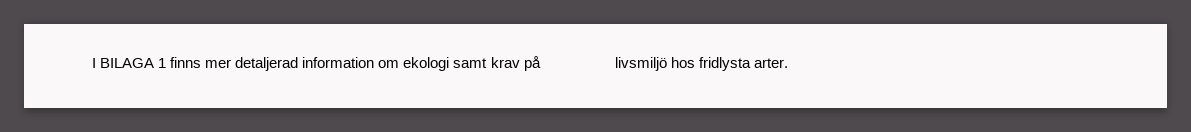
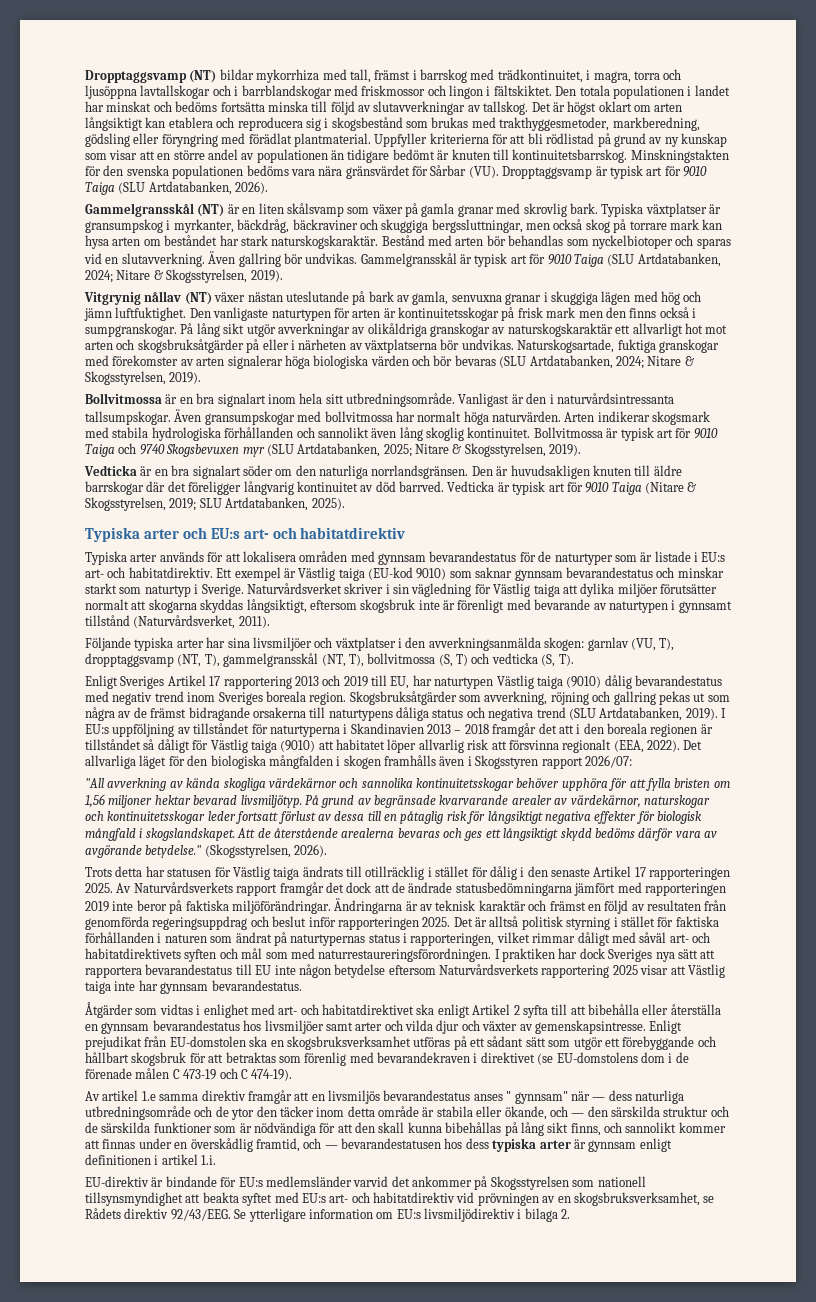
- I BILAGA 1 finns mer detaljerad information om ekologi samt krav på livsmiljö hos fridlysta arter.
+ Dropptaggsvamp (NT) bildar mykorrhiza med tall, främst i barrskog med trädkontinuitet, i magra, torra och ljusöppna lavtallskogar och i barrblandskogar med friskmossor och lingon i fältskiktet. Den totala populationen i landet har minskat och bedöms fortsätta minska till följd av slutavverkningar av tallskog. Det är högst oklart om arten långsiktigt kan etablera och reproducera sig i skogsbestånd som brukas med trakthyggesmetoder, markberedning, gödsling eller föryngring med förädlat plantmaterial. Uppfyller kriterierna för att bli rödlistad på grund av ny kunskap som visar att en större andel av populationen än tidigare bedömt är knuten till kontinuitetsbarrskog. Minskningstakten för den svenska populationen bedöms vara nära gränsvärdet för Sårbar (VU). Dropptaggsvamp är typisk art för 9010 Taiga (SLU Artdatabanken, 2026).
+ Gammelgransskål (NT) är en liten skålsvamp som växer på gamla granar med skrovlig bark. Typiska växtplatser är gransumpskog i myrkanter, bäckdråg, bäckraviner och skuggiga bergssluttningar, men också skog på torrare mark kan hysa arten om beståndet har stark naturskogskaraktär. Bestånd med arten bör behandlas som nyckelbiotoper och sparas vid en slutavverkning. Även gallring bör undvikas. Gammelgransskål är typisk art för 9010 Taiga (SLU Artdatabanken, 2024; Nitare & Skogsstyrelsen, 2019).
+ Vitgrynig nållav (NT) växer nästan uteslutande på bark av gamla, senvuxna granar i skuggiga lägen med hög och jämn luftfuktighet. Den vanligaste naturtypen för arten är kontinuitetsskogar på frisk mark men den finns också i sumpgranskogar. På lång sikt utgör avverkningar av olikåldriga granskogar av naturskogskaraktär ett allvarligt hot mot arten och skogsbruksåtgärder på eller i närheten av växtplatserna bör undvikas. Naturskogsartade, fuktiga granskogar med förekomster av arten signalerar höga biologiska värden och bör bevaras (SLU Artdatabanken, 2024; Nitare & Skogsstyrelsen, 2019).
+ Bollvitmossa är en bra signalart inom hela sitt utbredningsområde. Vanligast är den i naturvårdsintressanta tallsumpskogar. Även gransumpskogar med bollvitmossa har normalt höga naturvärden. Arten indikerar skogsmark med stabila hydrologiska förhållanden och sannolikt även lång skoglig kontinuitet. Bollvitmossa är typisk art för 9010 Taiga och 9740 Skogsbevuxen myr (SLU Artdatabanken, 2025; Nitare & Skogsstyrelsen, 2019).
+ Vedticka är en bra signalart söder om den naturliga norrlandsgränsen. Den är huvudsakligen knuten till äldre barrskogar där det föreligger långvarig kontinuitet av död barrved. Vedticka är typisk art för 9010 Taiga (Nitare & Skogsstyrelsen, 2019; SLU Artdatabanken, 2025).
+ Typiska arter och EU:s art- och habitatdirektiv
+ Typiska arter används för att lokalisera områden med gynnsam bevarandestatus för de naturtyper som är listade i EU:s art- och habitatdirektiv. Ett exempel är Västlig taiga (EU-kod 9010) som saknar gynnsam bevarandestatus och minskar starkt som naturtyp i Sverige. Naturvårdsverket skriver i sin vägledning för Västlig taiga att dylika miljöer förutsätter normalt att skogarna skyddas långsiktigt, eftersom skogsbruk inte är förenligt med bevarande av naturtypen i gynnsamt tillstånd (Naturvårdsverket, 2011).
+ Följande typiska arter har sina livsmiljöer och växtplatser i den avverkningsanmälda skogen: garnlav (VU, T), dropptaggsvamp (NT, T), gammelgransskål (NT, T), bollvitmossa (S, T) och vedticka (S, T).
+ Enligt Sveriges Artikel 17 rapportering 2013 och 2019 till EU, har naturtypen Västlig taiga (9010) dålig bevarandestatus med negativ trend inom Sveriges boreala region. Skogsbruksåtgärder som avverkning, röjning och gallring pekas ut som några av de främst bidragande orsakerna till naturtypens dåliga status och negativa trend (SLU Artdatabanken, 2019). I EU:s uppföljning av tillståndet för naturtyperna i Skandinavien 2013 – 2018 framgår det att i den boreala regionen är tillståndet så dåligt för Västlig taiga (9010) att habitatet löper allvarlig risk att försvinna regionalt (EEA, 2022). Det allvarliga läget för den biologiska mångfalden i skogen framhålls även i Skogsstyren rapport 2026/07:
+ "All avverkning av kända skogliga värdekärnor och sannolika kontinuitetsskogar behöver upphöra för att fylla bristen om 1,56 miljoner hektar bevarad livsmiljötyp. På grund av begränsade kvarvarande arealer av värdekärnor, naturskogar och kontinuitetsskogar leder fortsatt förlust av dessa till en påtaglig risk för långsiktigt negativa effekter för biologisk mångfald i skogslandskapet. Att de återstående arealerna bevaras och ges ett långsiktigt skydd bedöms därför vara av avgörande betydelse." (Skogsstyrelsen, 2026).
+ Trots detta har statusen för Västlig taiga ändrats till otillräcklig i stället för dålig i den senaste Artikel 17 rapporteringen 2025. Av Naturvårdsverkets rapport framgår det dock att de ändrade statusbedömningarna jämfört med rapporteringen 2019 inte beror på faktiska miljöförändringar. Ändringarna är av teknisk karaktär och främst en följd av resultaten från genomförda regeringsuppdrag och beslut inför rapporteringen 2025. Det är alltså politisk styrning i stället för faktiska förhållanden i naturen som ändrat på naturtypernas status i rapporteringen, vilket rimmar dåligt med såväl art- och habitatdirektivets syften och mål som med naturrestaureringsförordningen. I praktiken har dock Sveriges nya sätt att rapportera bevarandestatus till EU inte någon betydelse eftersom Naturvårdsverkets rapportering 2025 visar att Västlig taiga inte har gynnsam bevarandestatus.
+ Åtgärder som vidtas i enlighet med art- och habitatdirektivet ska enligt Artikel 2 syfta till att bibehålla eller återställa en gynnsam bevarandestatus hos livsmiljöer samt arter och vilda djur och växter av gemenskapsintresse. Enligt prejudikat från EU-domstolen ska en skogsbruksverksamhet utföras på ett sådant sätt som utgör ett förebyggande och hållbart skogsbruk för att betraktas som förenlig med bevarandekraven i direktivet (se EU-domstolens dom i de förenade målen C 473-19 och C 474-19).
+ Av artikel 1.e samma direktiv framgår att en livsmiljös bevarandestatus anses " gynnsam" när — dess naturliga utbredningsområde och de ytor den täcker inom detta område är stabila eller ökande, och — den särskilda struktur och de särskilda funktioner som är nödvändiga för att den skall kunna bibehållas på lång sikt finns, och sannolikt kommer att finnas under en överskådlig framtid, och — bevarandestatusen hos dess typiska arter är gynnsam enligt definitionen i artikel 1.i.
+ EU-direktiv är bindande för EU:s medlemsländer varvid det ankommer på Skogsstyrelsen som nationell tillsynsmyndighet att beakta syftet med EU:s art- och habitatdirektiv vid prövningen av en skogsbruksverksamhet, se Rådets direktiv 92/43/EEG. Se ytterligare information om EU:s livsmiljödirektiv i bilaga 2.

